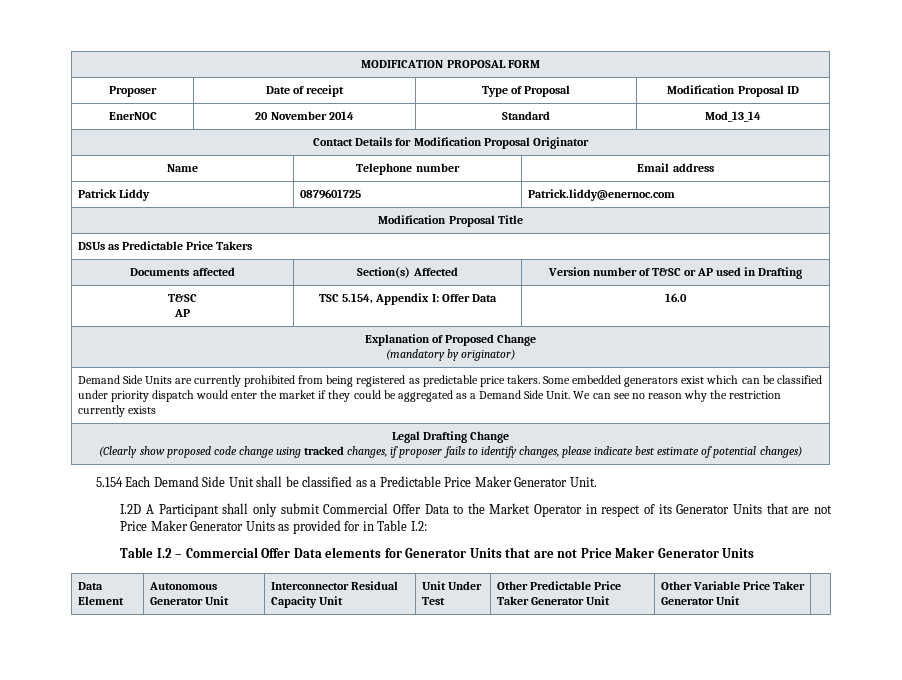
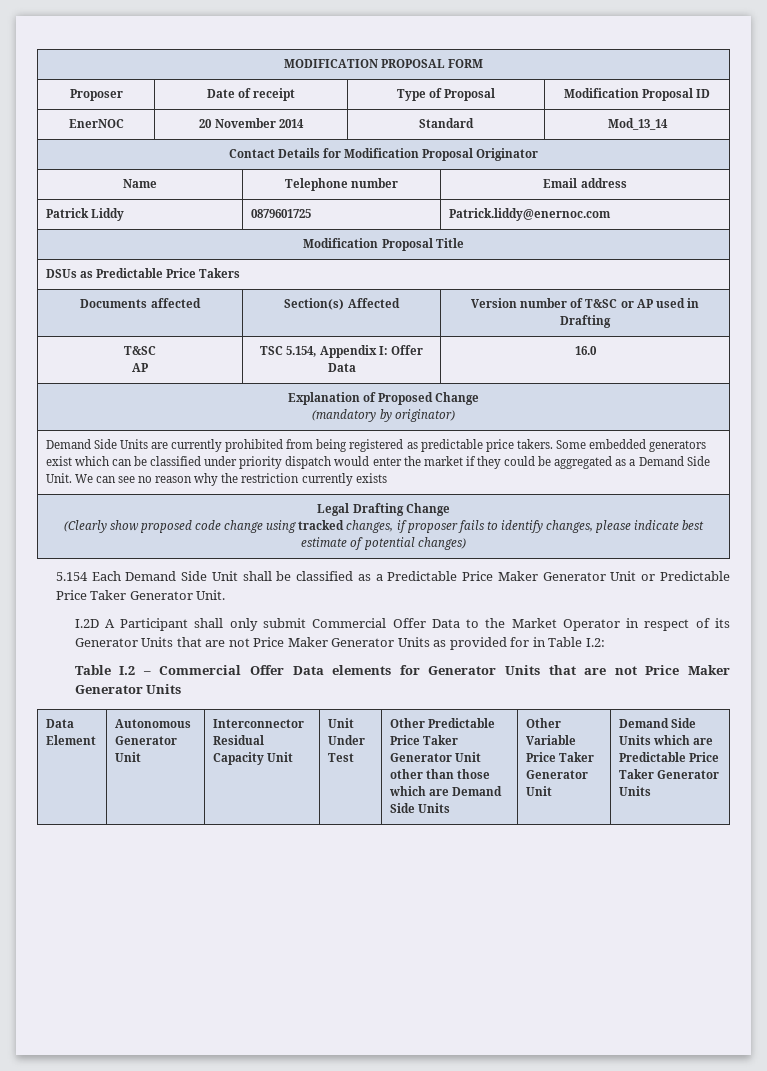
- 5.154 Each Demand Side Unit shall be classified as a Predictable Price Maker Generator Unit.
+ 5.154 Each Demand Side Unit shall be classified as a Predictable Price Maker Generator Unit or Predictable Price Taker Generator Unit.
- Other Predictable Price Taker Generator Unit
+ Other Predictable Price Taker Generator Unit other than those which are Demand Side Units
+ Demand Side Units which are Predictable Price Taker Generator Units

